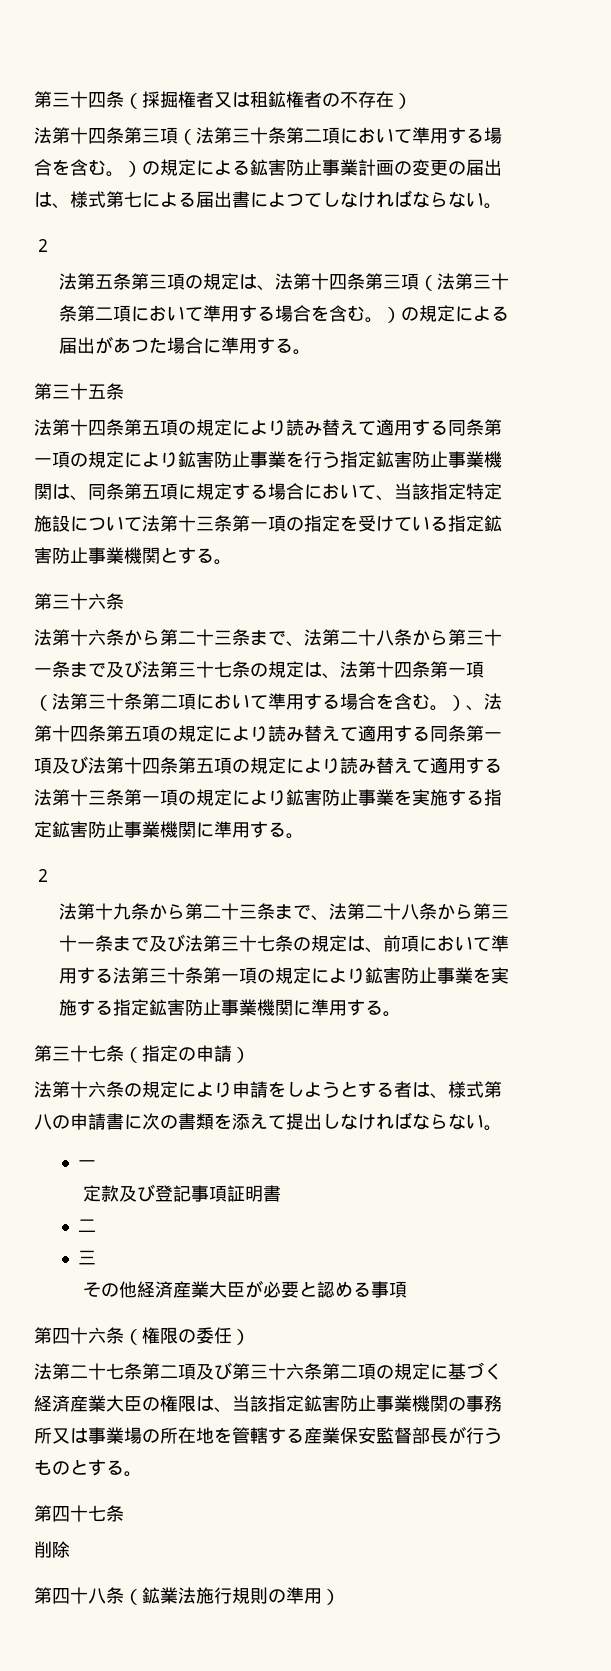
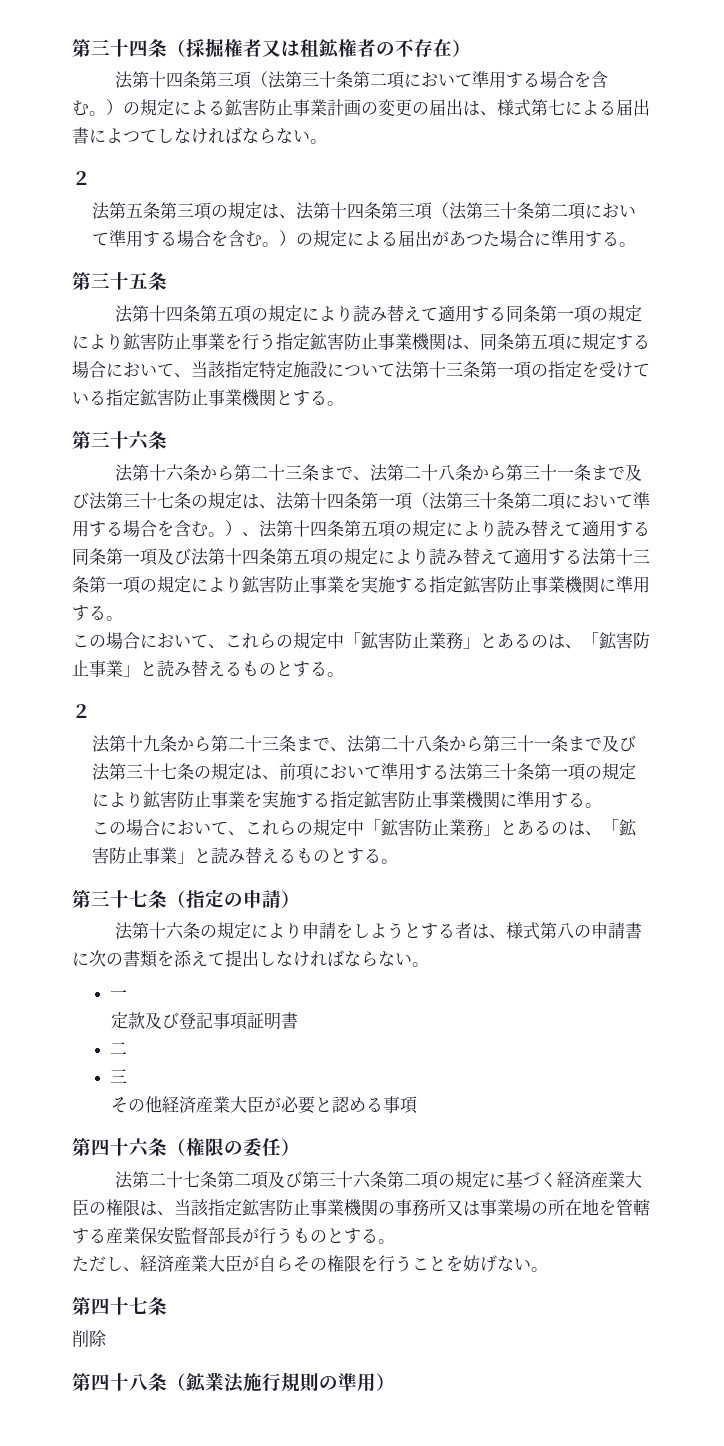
  法第十六条から第二十三条まで、法第二十八条から第三十一条まで及び法第三十七条の規定は、法第十四条第一項（法第三十条第二項において準用する場合を含む。）、法第十四条第五項の規定により読み替えて適用する同条第一項及び法第十四条第五項の規定により読み替えて適用する法第十三条第一項の規定により鉱害防止事業を実施する指定鉱害防止事業機関に準用する。
+ この場合において、これらの規定中「鉱害防止業務」とあるのは、「鉱害防止事業」と読み替えるものとする。
  法第十九条から第二十三条まで、法第二十八条から第三十一条まで及び法第三十七条の規定は、前項において準用する法第三十条第一項の規定により鉱害防止事業を実施する指定鉱害防止事業機関に準用する。
+ この場合において、これらの規定中「鉱害防止業務」とあるのは、「鉱害防止事業」と読み替えるものとする。
+ ただし、経済産業大臣が自らその権限を行うことを妨げない。

